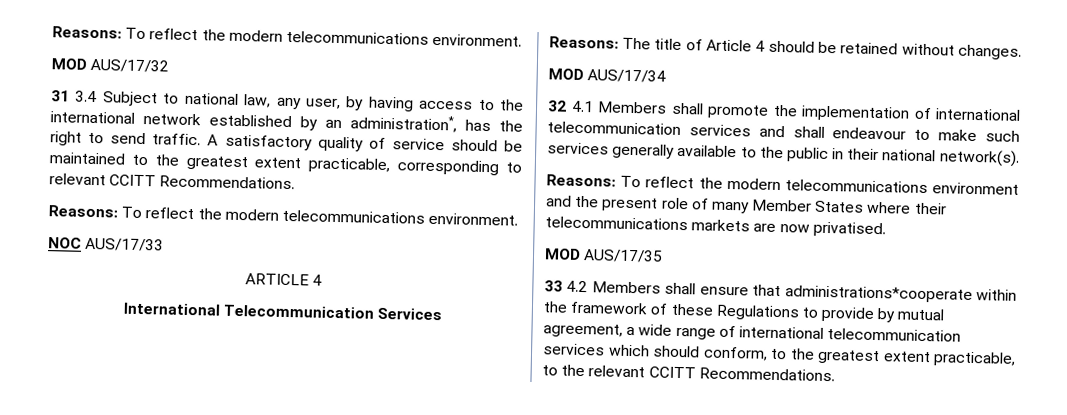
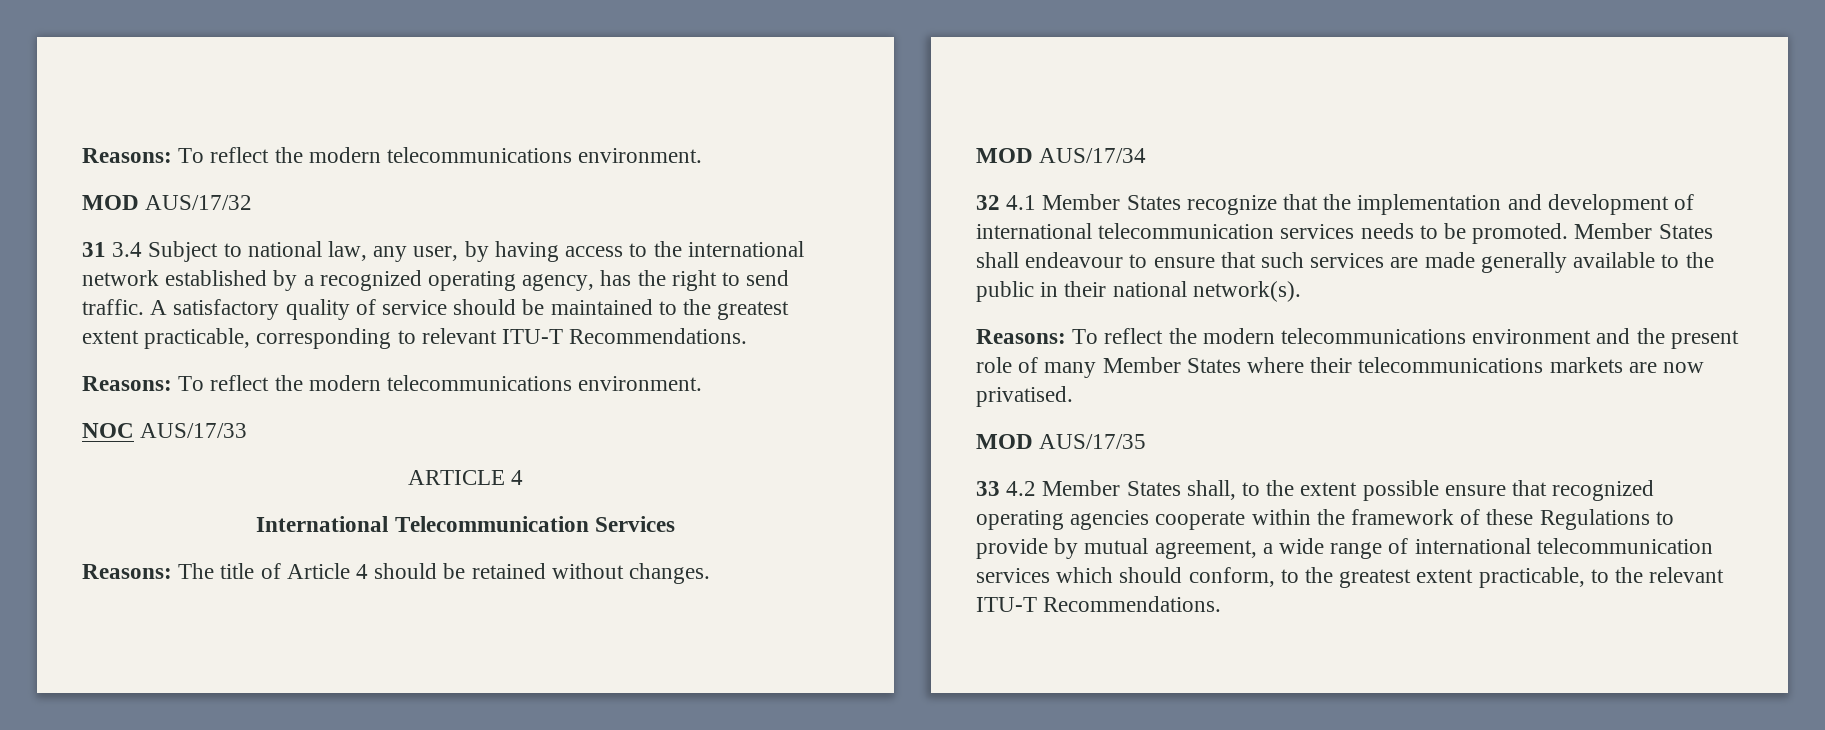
- 31 3.4 Subject to national law, any user, by having access to the international network established by an administration*, has the right to send traffic.
+ 31 3.4 Subject to national law, any user, by having access to the international network established by a recognized operating agency, has the right to send traffic.
- A satisfactory quality of service should be maintained to the greatest extent practicable, corresponding to relevant CCITT Recommendations.
+ A satisfactory quality of service should be maintained to the greatest extent practicable, corresponding to relevant ITU-T Recommendations.
- 32 4.1 Members shall promote the implementation of international telecommunication services and shall endeavour to make such services generally available to the public in their national network(s).
+ 32 4.1 Member States recognize that the implementation and development of international telecommunication services needs to be promoted. Member States shall endeavour to ensure that such services are made generally available to the public in their national network(s).
- 33 4.2 Members shall ensure that administrations*cooperate within the framework of these Regulations to provide by mutual agreement, a wide range of international telecommunication services which should conform, to the greatest extent practicable, to the relevant CCITT Recommendations.
+ 33 4.2 Member States shall, to the extent possible ensure that recognized operating agencies cooperate within the framework of these Regulations to provide by mutual agreement, a wide range of international telecommunication services which should conform, to the greatest extent practicable, to the relevant ITU-T Recommendations.

